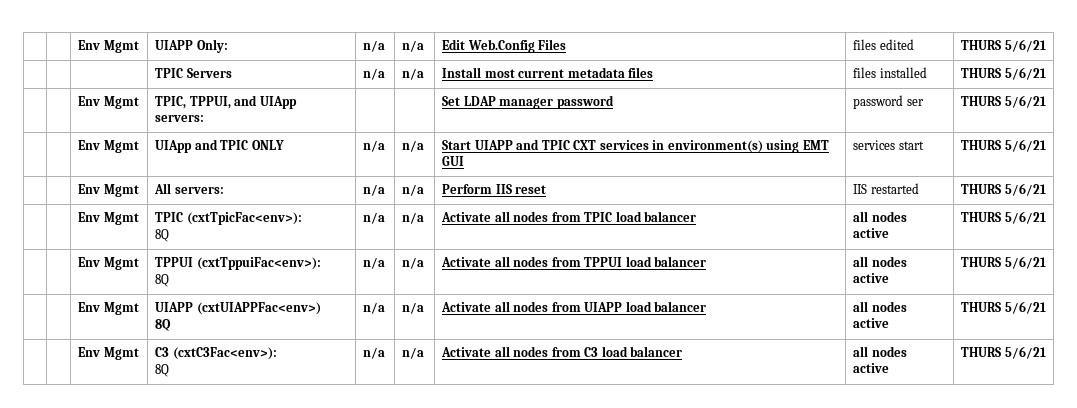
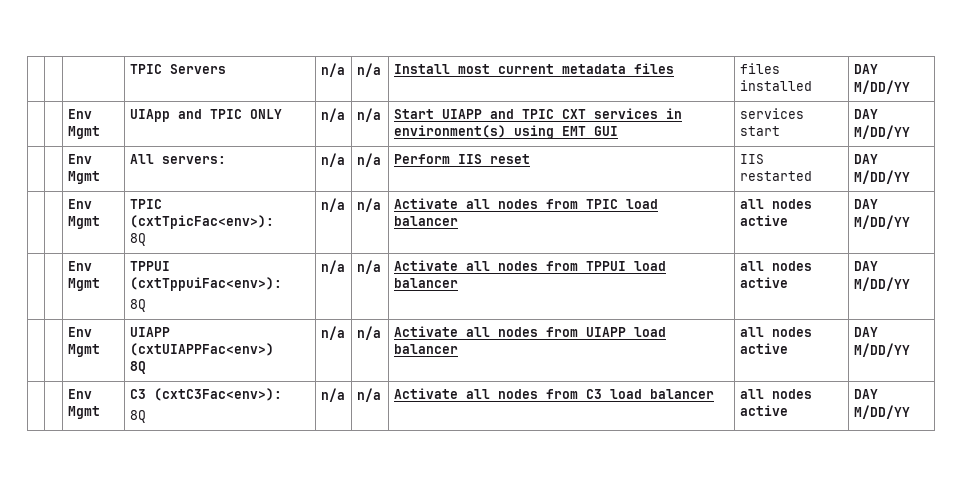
- | | Env Mgmt | UIAPP Only: | n/a | n/a | Edit Web.Config Files | files edited | THURS 5/6/21
- | | | TPIC Servers | n/a | n/a | Install most current metadata files | files installed | THURS 5/6/21
- | | Env Mgmt | TPIC, TPPUI, and UIApp servers: | | | Set LDAP manager password | password ser | THURS 5/6/21
+ | | | TPIC Servers | n/a | n/a | Install most current metadata files | files installed | DAY M/DD/YY
- | | Env Mgmt | UIApp and TPIC ONLY | n/a | n/a | Start UIAPP and TPIC CXT services in environment(s) using EMT GUI | services start | THURS 5/6/21
+ | | Env Mgmt | UIApp and TPIC ONLY | n/a | n/a | Start UIAPP and TPIC CXT services in environment(s) using EMT GUI | services start | DAY M/DD/YY
- | | Env Mgmt | All servers: | n/a | n/a | Perform IIS reset | IIS restarted | THURS 5/6/21
+ | | Env Mgmt | All servers: | n/a | n/a | Perform IIS reset | IIS restarted | DAY M/DD/YY
  | | Env Mgmt | TPIC (cxtTpicFac<env>):
- 8Q | n/a | n/a | Activate all nodes from TPIC load balancer | all nodes active | THURS 5/6/21
+ 8Q | n/a | n/a | Activate all nodes from TPIC load balancer | all nodes active | DAY M/DD/YY
  | | Env Mgmt | TPPUI (cxtTppuiFac<env>):
- 8Q | n/a | n/a | Activate all nodes from TPPUI load balancer | all nodes active | THURS 5/6/21
+ 8Q | n/a | n/a | Activate all nodes from TPPUI load balancer | all nodes active | DAY M/DD/YY
  | | Env Mgmt | UIAPP (cxtUIAPPFac<env>)
- 8Q | n/a | n/a | Activate all nodes from UIAPP load balancer | all nodes active | THURS 5/6/21
+ 8Q | n/a | n/a | Activate all nodes from UIAPP load balancer | all nodes active | DAY M/DD/YY
  | | Env Mgmt | C3 (cxtC3Fac<env>):
- 8Q | n/a | n/a | Activate all nodes from C3 load balancer | all nodes active | THURS 5/6/21
+ 8Q | n/a | n/a | Activate all nodes from C3 load balancer | all nodes active | DAY M/DD/YY

